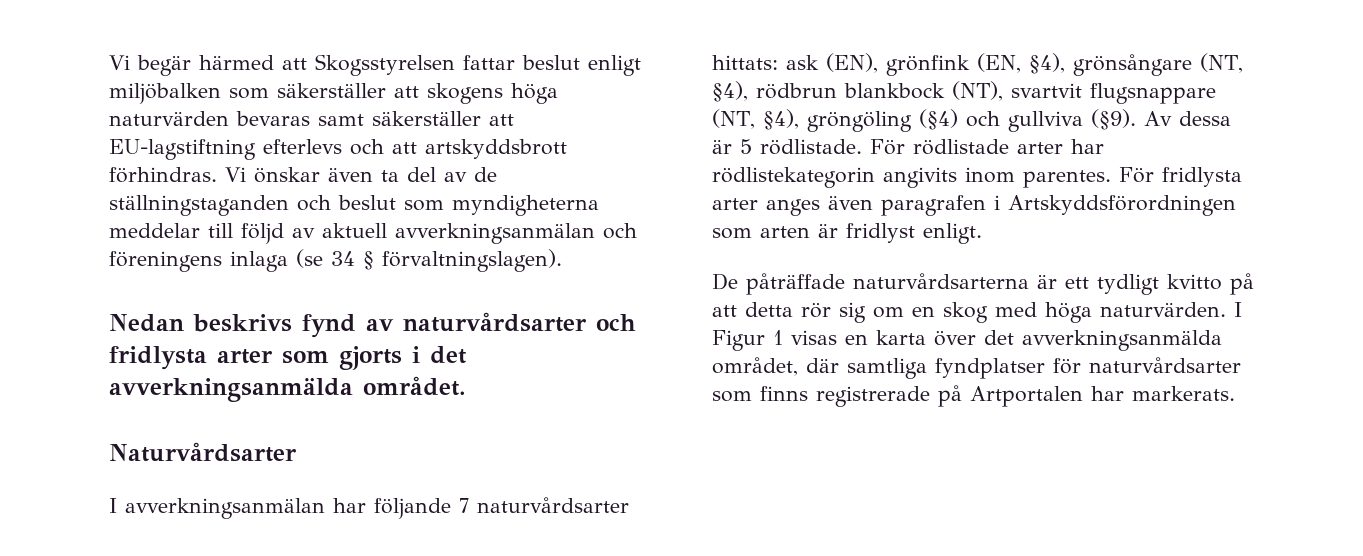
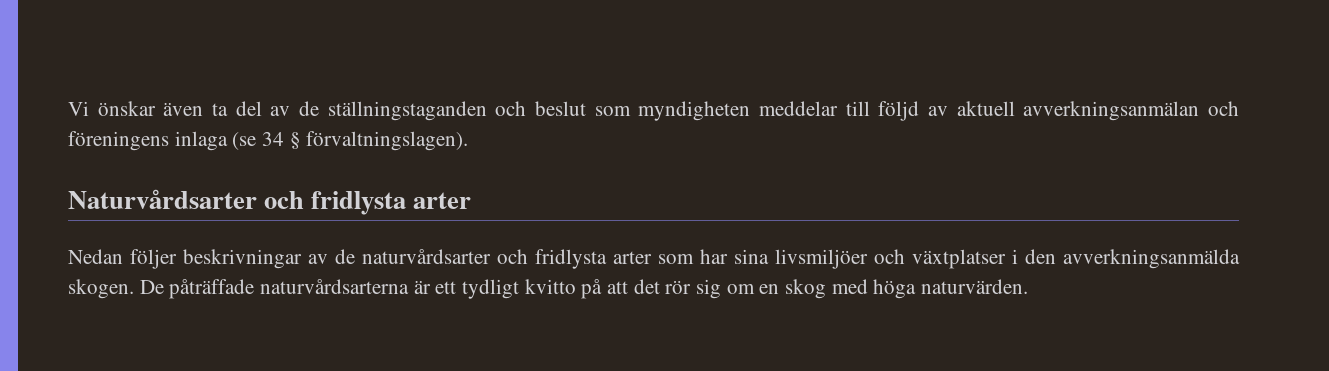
- Vi begär härmed att Skogsstyrelsen fattar beslut enligt miljöbalken som säkerställer att skogens höga naturvärden bevaras samt säkerställer att EU-lagstiftning efterlevs och att artskyddsbrott förhindras. Vi önskar även ta del av de ställningstaganden och beslut som myndigheterna meddelar till följd av aktuell avverkningsanmälan och föreningens inlaga (se 34 § förvaltningslagen).
+ Vi önskar även ta del av de ställningstaganden och beslut som myndigheten meddelar till följd av aktuell avverkningsanmälan och föreningens inlaga (se 34 § förvaltningslagen).
- Nedan beskrivs fynd av naturvårdsarter och fridlysta arter som gjorts i det avverkningsanmälda området.
- Naturvårdsarter
- I avverkningsanmälan har följande 7 naturvårdsarter hittats: ask (EN), grönfink (EN, §4), grönsångare (NT, §4), rödbrun blankbock (NT), svartvit flugsnappare (NT, §4), gröngöling (§4) och gullviva (§9). Av dessa är 5 rödlistade. För rödlistade arter har rödlistekategorin angivits inom parentes. För fridlysta arter anges även paragrafen i Artskyddsförordningen som arten är fridlyst enligt.
- De påträffade naturvårdsarterna är ett tydligt kvitto på att detta rör sig om en skog med höga naturvärden. I Figur 1 visas en karta över det avverkningsanmälda området, där samtliga fyndplatser för naturvårdsarter som finns registrerade på Artportalen har markerats.
+ Naturvårdsarter och fridlysta arter
+ Nedan följer beskrivningar av de naturvårdsarter och fridlysta arter som har sina livsmiljöer och växtplatser i den avverkningsanmälda skogen. De påträffade naturvårdsarterna är ett tydligt kvitto på att det rör sig om en skog med höga naturvärden.

